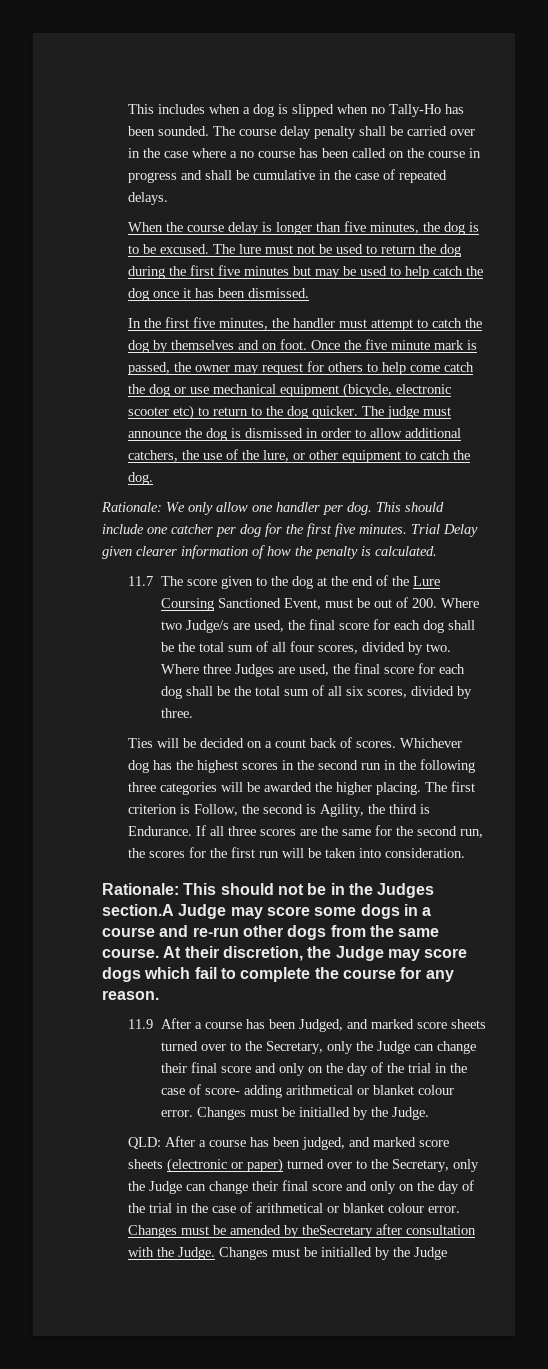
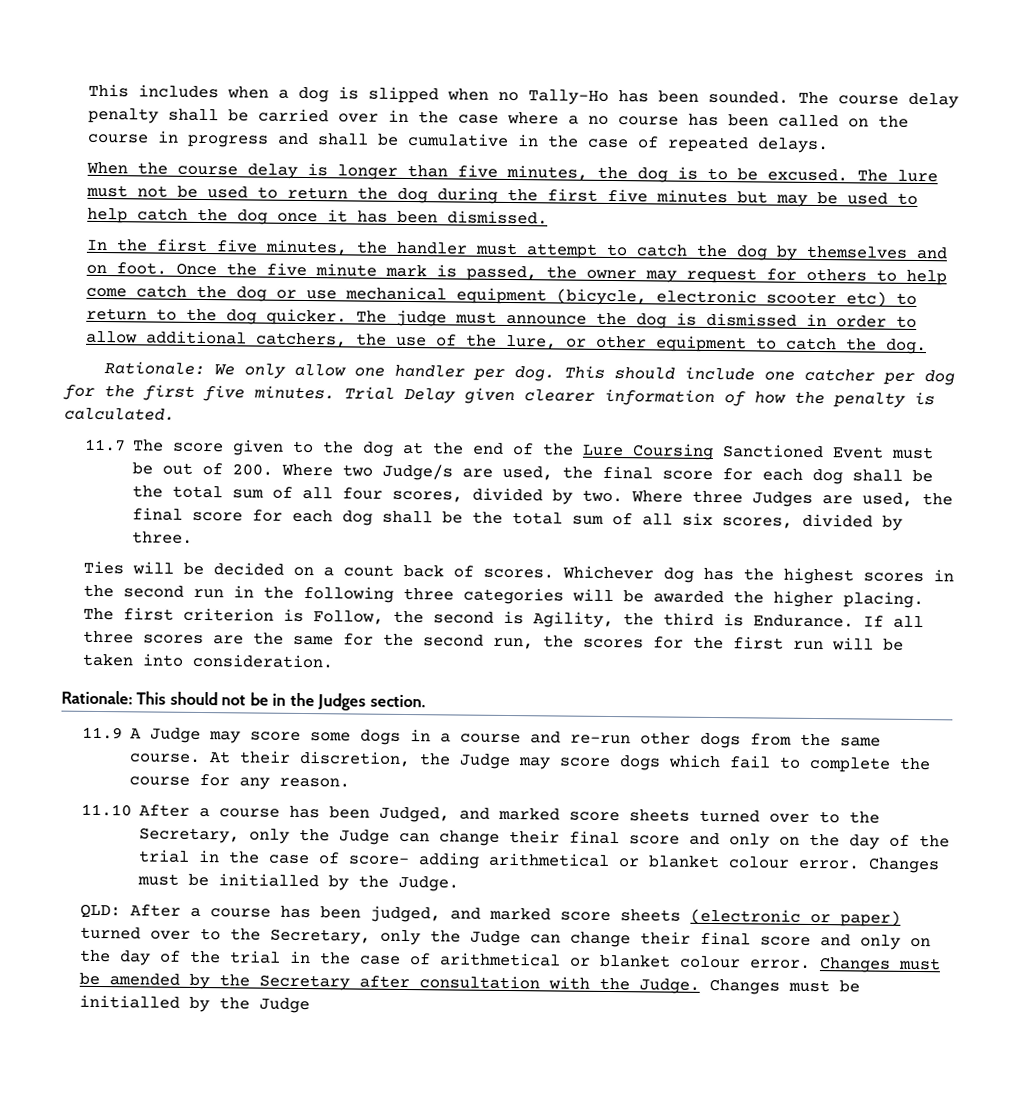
- 11.7 The score given to the dog at the end of the Lure Coursing Sanctioned Event, must be out of 200. Where two Judge/s are used, the final score for each dog shall be the total sum of all four scores, divided by two.
+ 11.7 The score given to the dog at the end of the Lure Coursing Sanctioned Event must be out of 200. Where two Judge/s are used, the final score for each dog shall be the total sum of all four scores, divided by two.
- Rationale: This should not be in the Judges section.A Judge may score some dogs in a course and re-run other dogs from the same course.
+ Rationale: This should not be in the Judges section.
+ 11.9 A Judge may score some dogs in a course and re-run other dogs from the same course.
- 11.9 After a course has been Judged, and marked score sheets turned over to the Secretary, only the Judge can change their final score and only on the day of the trial in the case of score- adding arithmetical or blanket colour error.
+ 11.10 After a course has been Judged, and marked score sheets turned over to the Secretary, only the Judge can change their final score and only on the day of the trial in the case of score- adding arithmetical or blanket colour error.
- Changes must be amended by theSecretary after consultation with the Judge.
+ Changes must be amended by the Secretary after consultation with the Judge.

